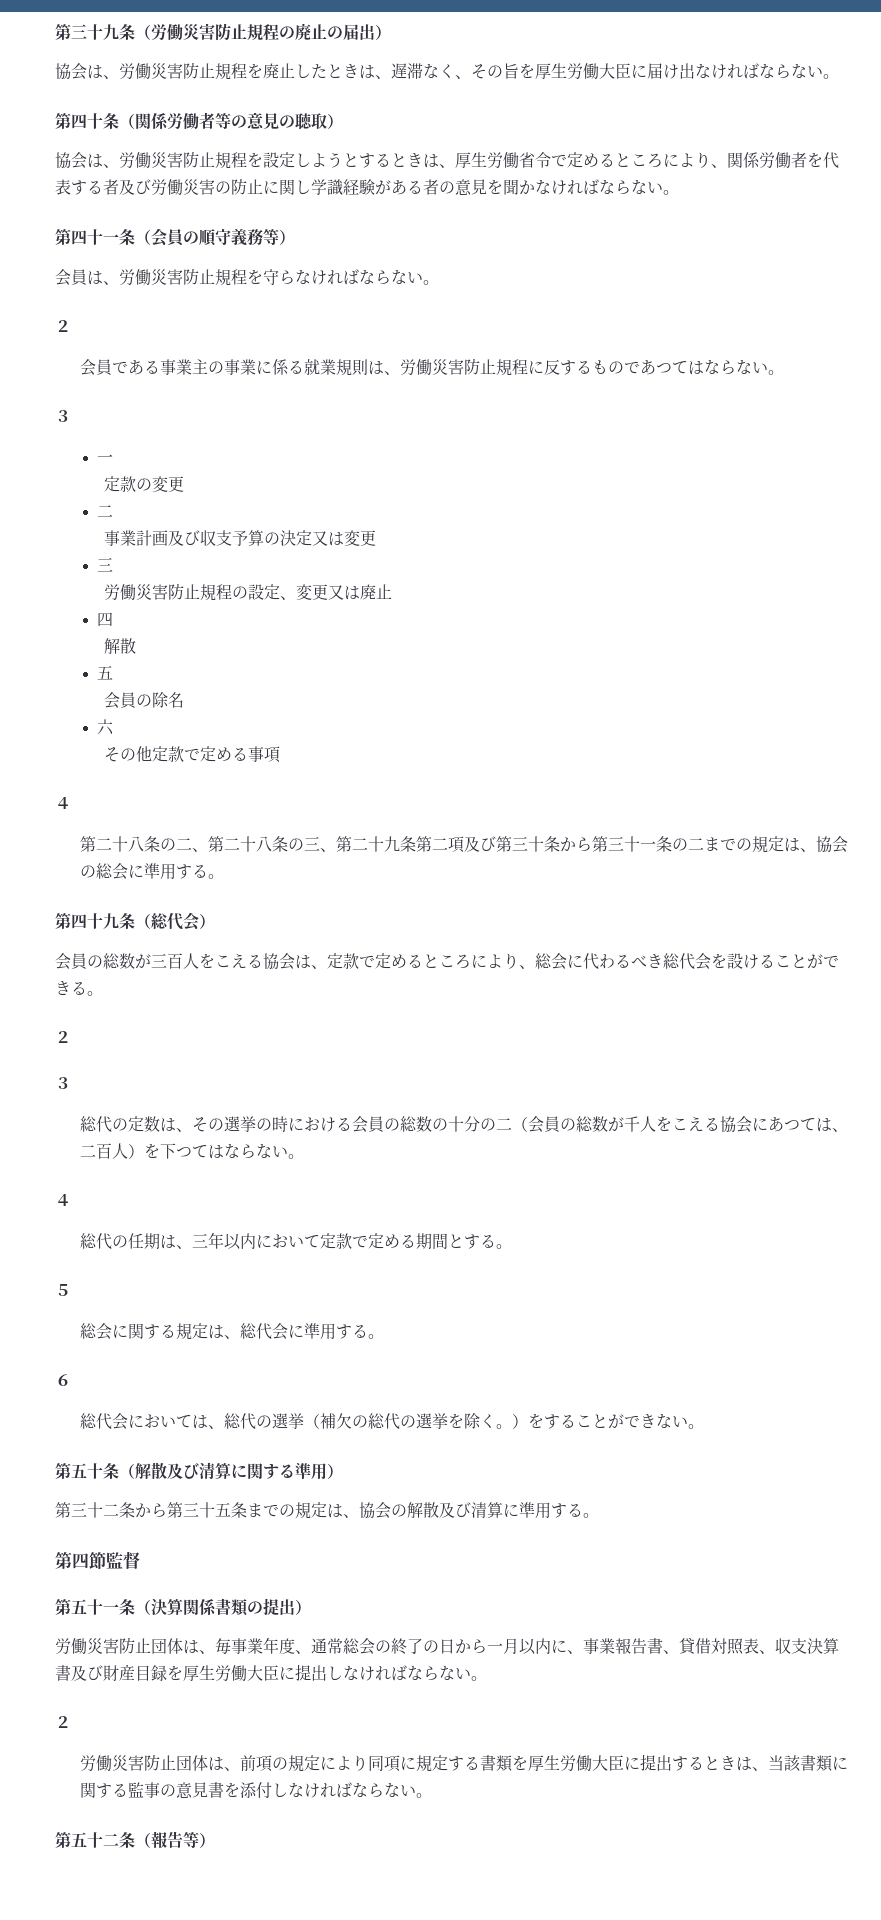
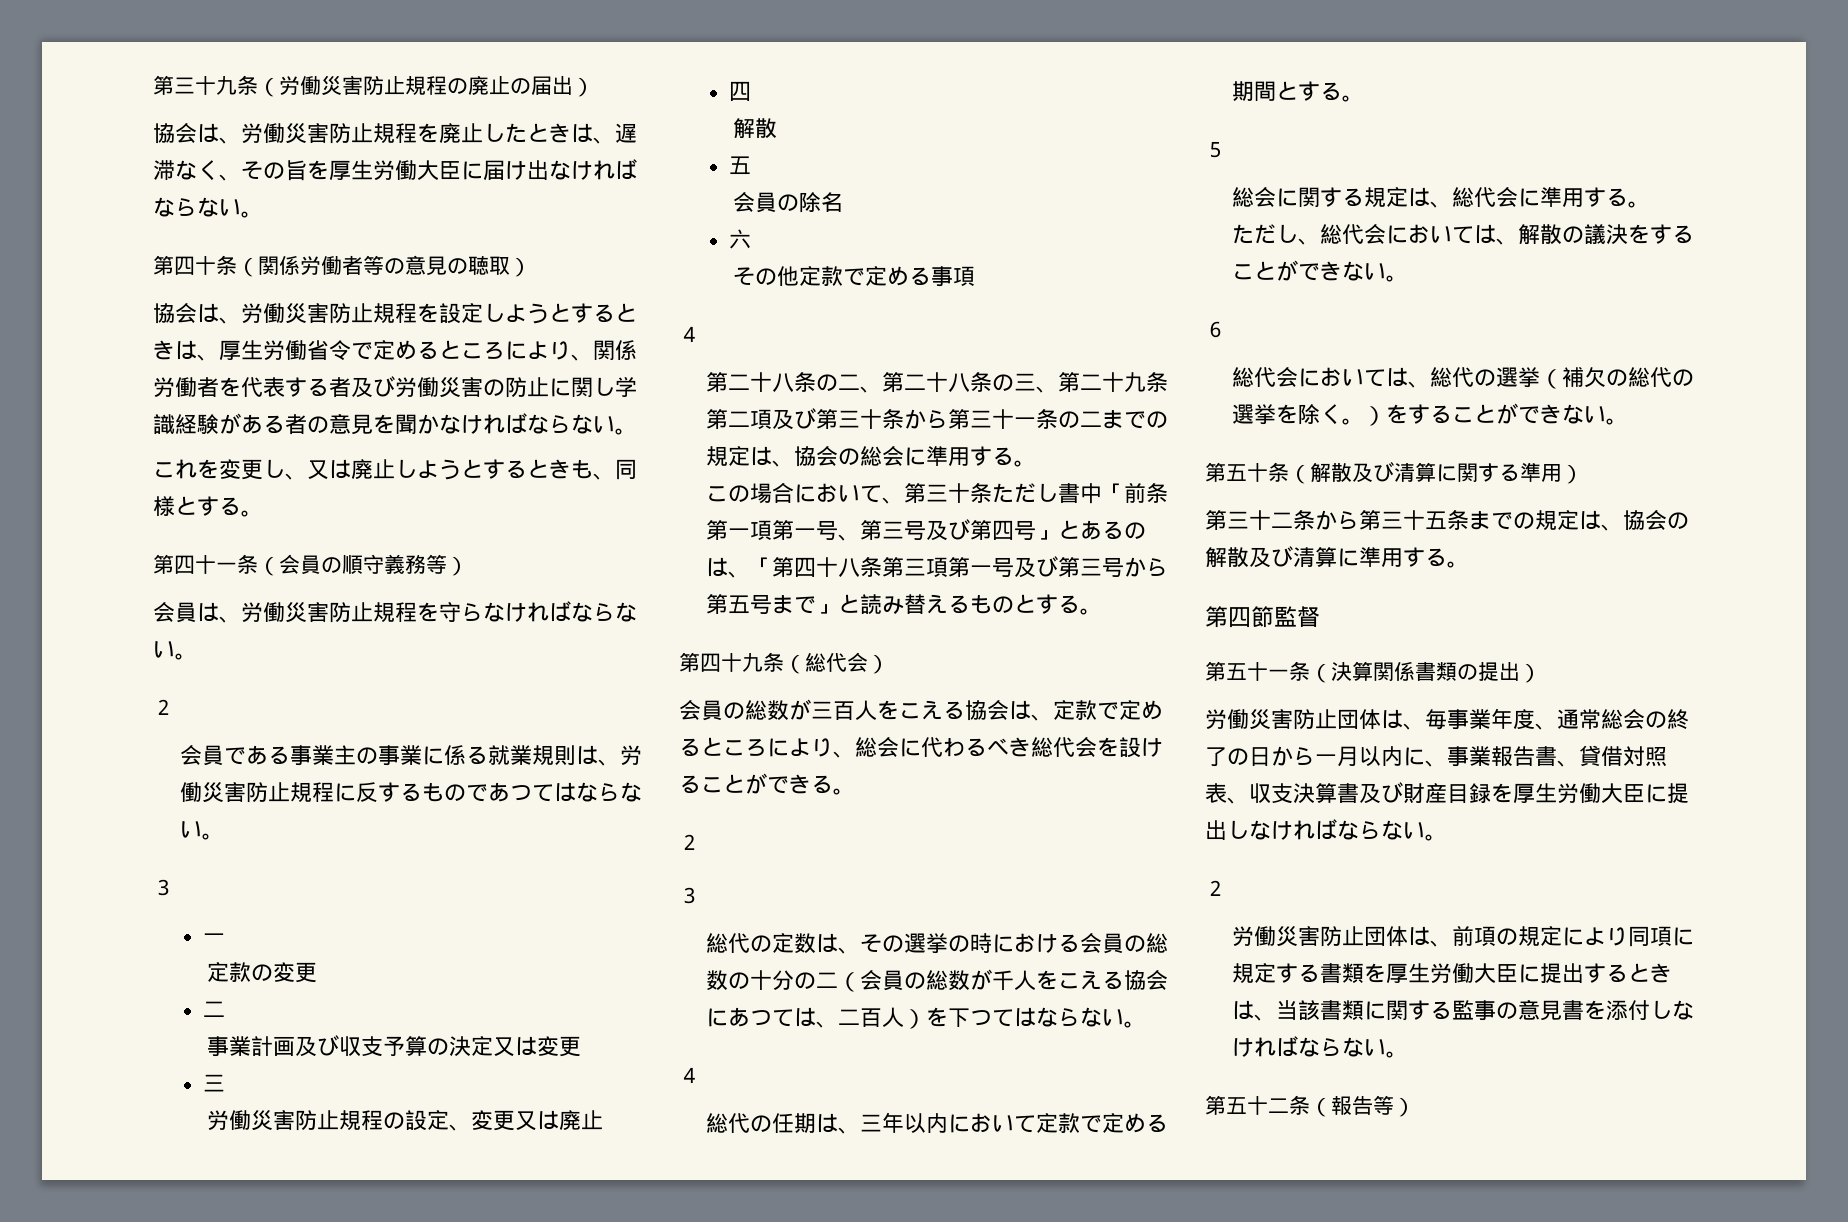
+ これを変更し、又は廃止しようとするときも、同様とする。
+ この場合において、第三十条ただし書中「前条第一項第一号、第三号及び第四号」とあるのは、「第四十八条第三項第一号及び第三号から第五号まで」と読み替えるものとする。
+ ただし、総代会においては、解散の議決をすることができない。

